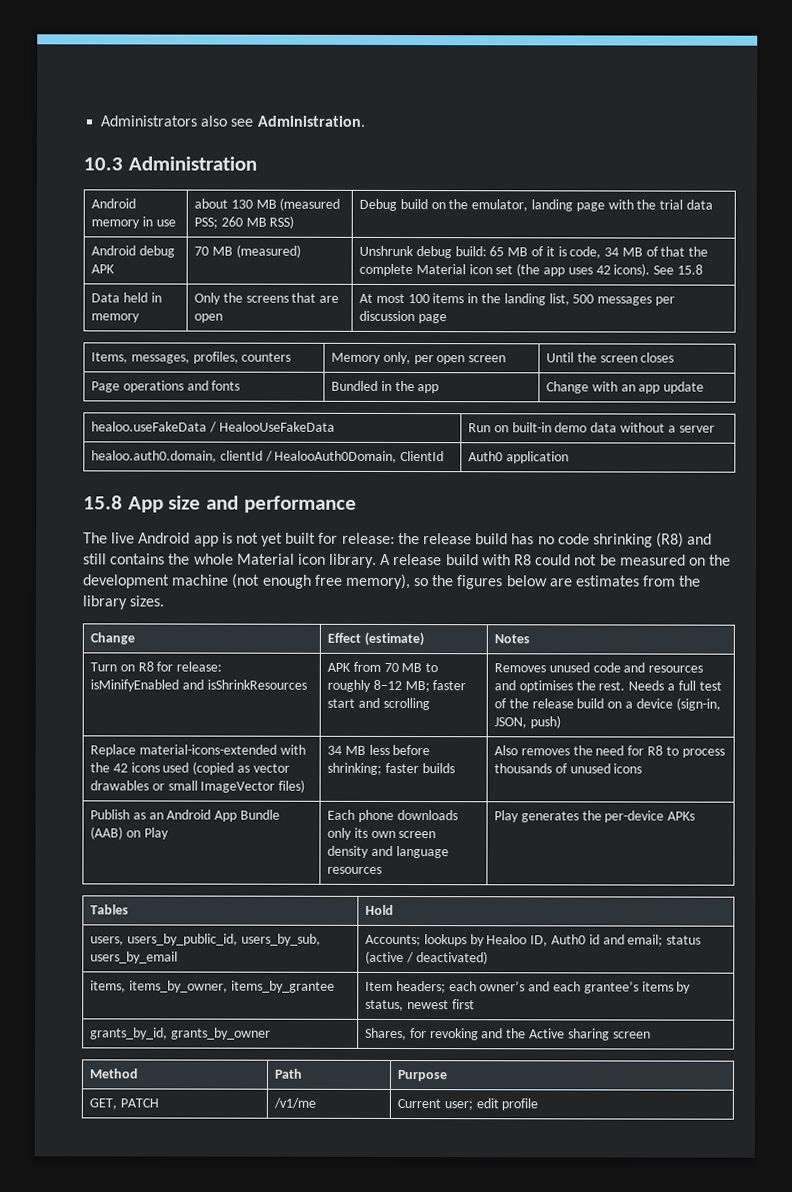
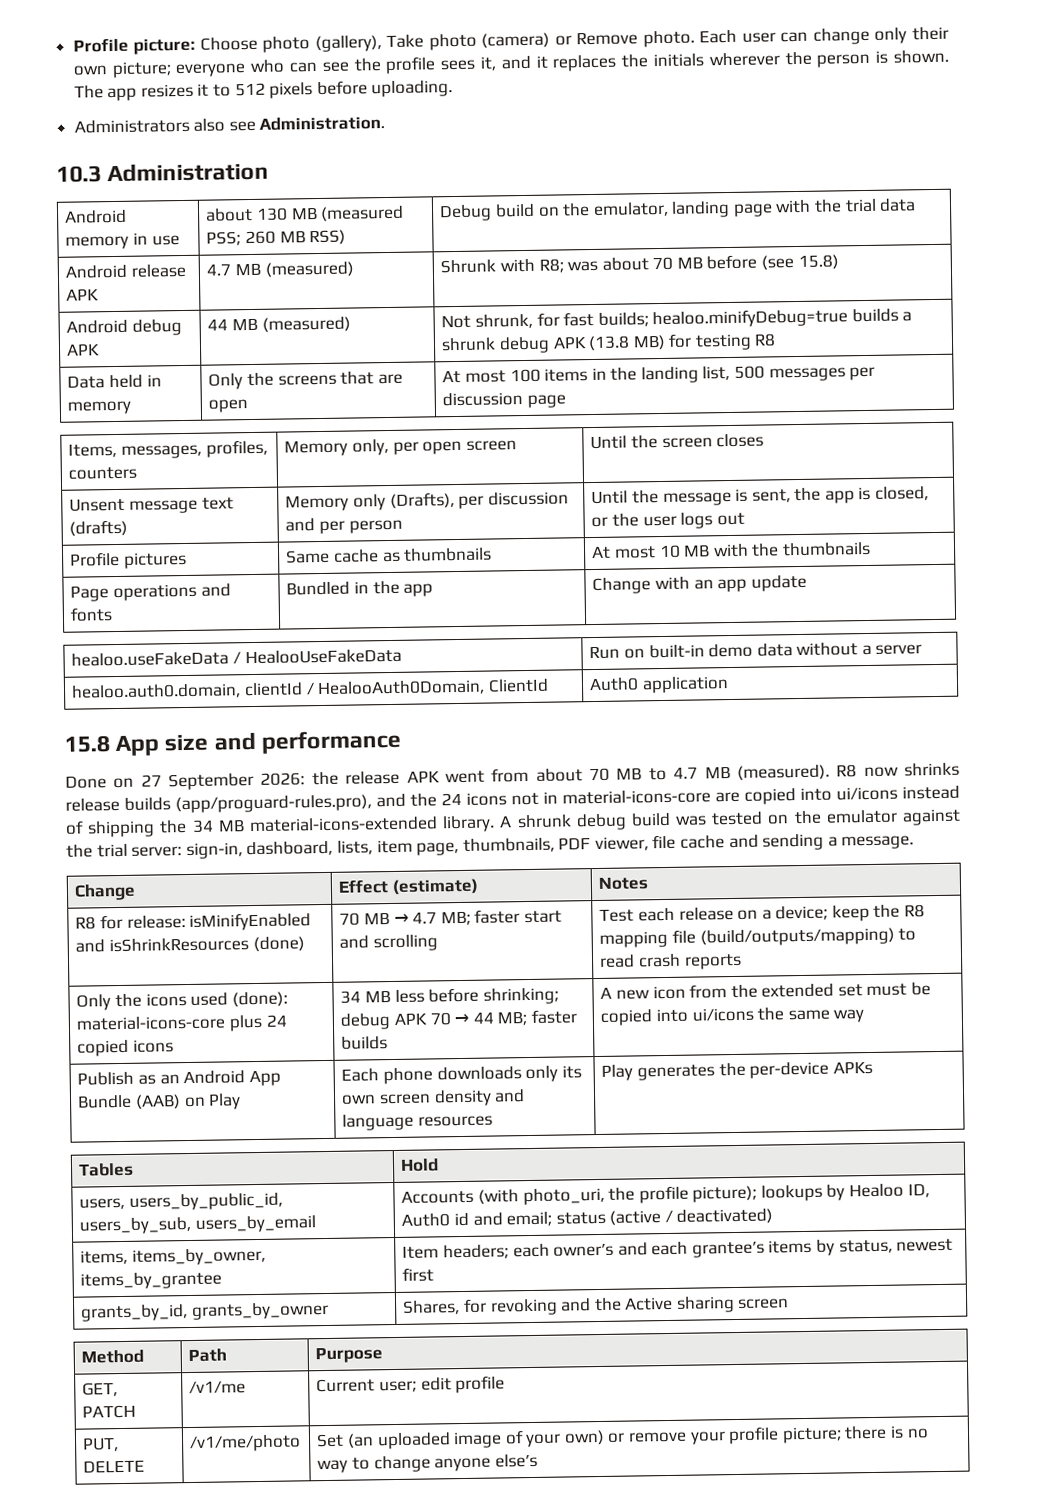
+ Profile picture: Choose photo (gallery), Take photo (camera) or Remove photo. Each user can change only their own picture; everyone who can see the profile sees it, and it replaces the initials wherever the person is shown. The app resizes it to 512 pixels before uploading.
+ Android release APK | 4.7 MB (measured) | Shrunk with R8; was about 70 MB before (see 15.8)
- Android debug APK | 70 MB (measured) | Unshrunk debug build: 65 MB of it is code, 34 MB of that the complete Material icon set (the app uses 42 icons). See 15.8
+ Android debug APK | 44 MB (measured) | Not shrunk, for fast builds; healoo.minifyDebug=true builds a shrunk debug APK (13.8 MB) for testing R8
+ Unsent message text (drafts) | Memory only (Drafts), per discussion and per person | Until the message is sent, the app is closed, or the user logs out
+ Profile pictures | Same cache as thumbnails | At most 10 MB with the thumbnails
- The live Android app is not yet built for release: the release build has no code shrinking (R8) and still contains the whole Material icon library. A release build with R8 could not be measured on the development machine (not enough free memory), so the figures below are estimates from the library sizes.
+ Done on 27 September 2026: the release APK went from about 70 MB to 4.7 MB (measured). R8 now shrinks release builds (app/proguard-rules.pro), and the 24 icons not in material-icons-core are copied into ui/icons instead of shipping the 34 MB material-icons-extended library. A shrunk debug build was tested on the emulator against the trial server: sign-in, dashboard, lists, item page, thumbnails, PDF viewer, file cache and sending a message.
- Turn on R8 for release: isMinifyEnabled and isShrinkResources | APK from 70 MB to roughly 8–12 MB; faster start and scrolling
+ R8 for release: isMinifyEnabled and isShrinkResources (done) | 70 MB → 4.7 MB; faster start and scrolling
- Removes unused code and resources and optimises the rest. Needs a full test of the release build on a device (sign-in, JSON, push)
- Replace material-icons-extended with the 42 icons used (copied as vector drawables or small ImageVector files) | 34 MB less before shrinking; faster builds | Also removes the need for R8 to process thousands of unused icons
+ Test each release on a device; keep the R8 mapping file (build/outputs/mapping) to read crash reports
+ Only the icons used (done): material-icons-core plus 24 copied icons | 34 MB less before shrinking; debug APK 70 → 44 MB; faster builds | A new icon from the extended set must be copied into ui/icons the same way
- users, users_by_public_id, users_by_sub, users_by_email | Accounts; lookups by Healoo ID, Auth0 id and email; status (active / deactivated)
+ users, users_by_public_id, users_by_sub, users_by_email | Accounts (with photo_uri, the profile picture); lookups by Healoo ID, Auth0 id and email; status (active / deactivated)
+ PUT, DELETE | /v1/me/photo | Set (an uploaded image of your own) or remove your profile picture; there is no way to change anyone else’s

